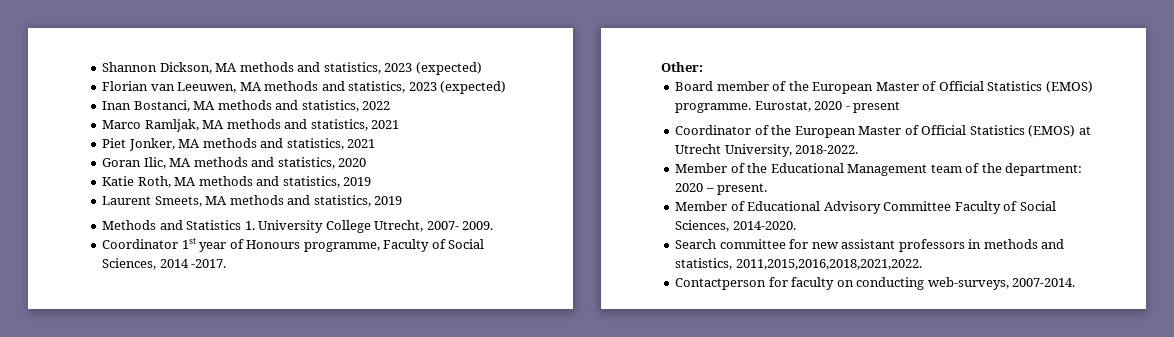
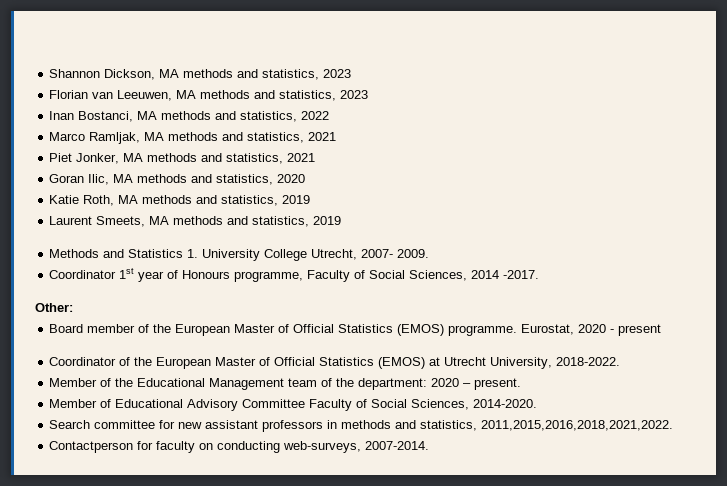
- Shannon Dickson, MA methods and statistics, 2023 (expected)
+ Shannon Dickson, MA methods and statistics, 2023
- Florian van Leeuwen, MA methods and statistics, 2023 (expected)
+ Florian van Leeuwen, MA methods and statistics, 2023

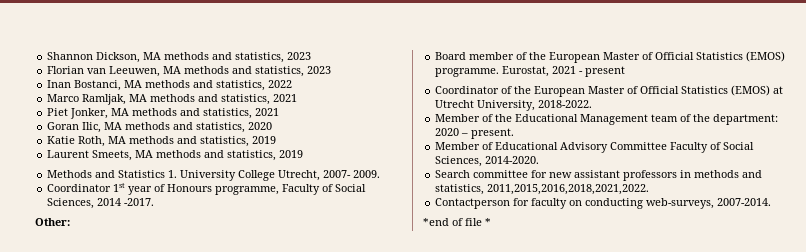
- Eurostat, 2020 - present
+ Eurostat, 2021 - present
+ *end of file *

